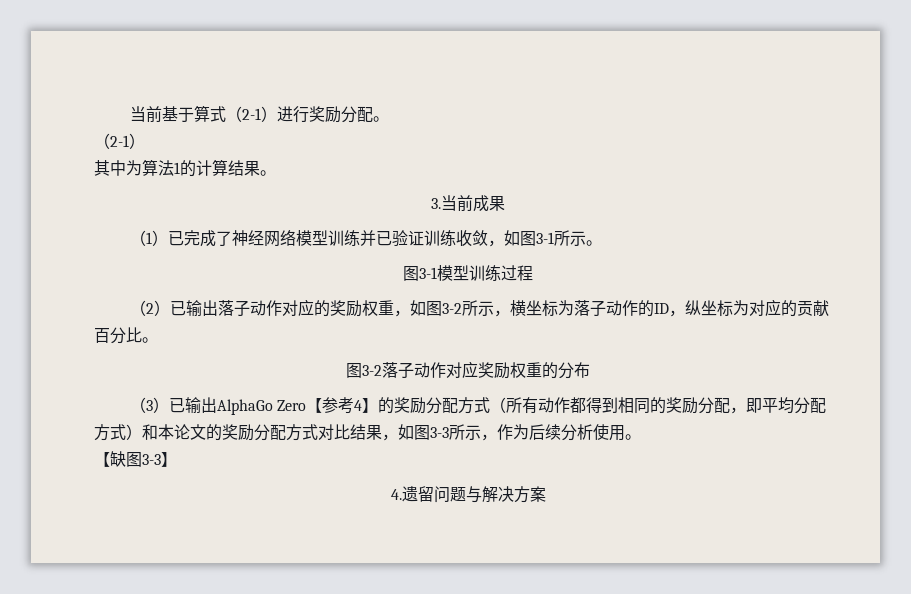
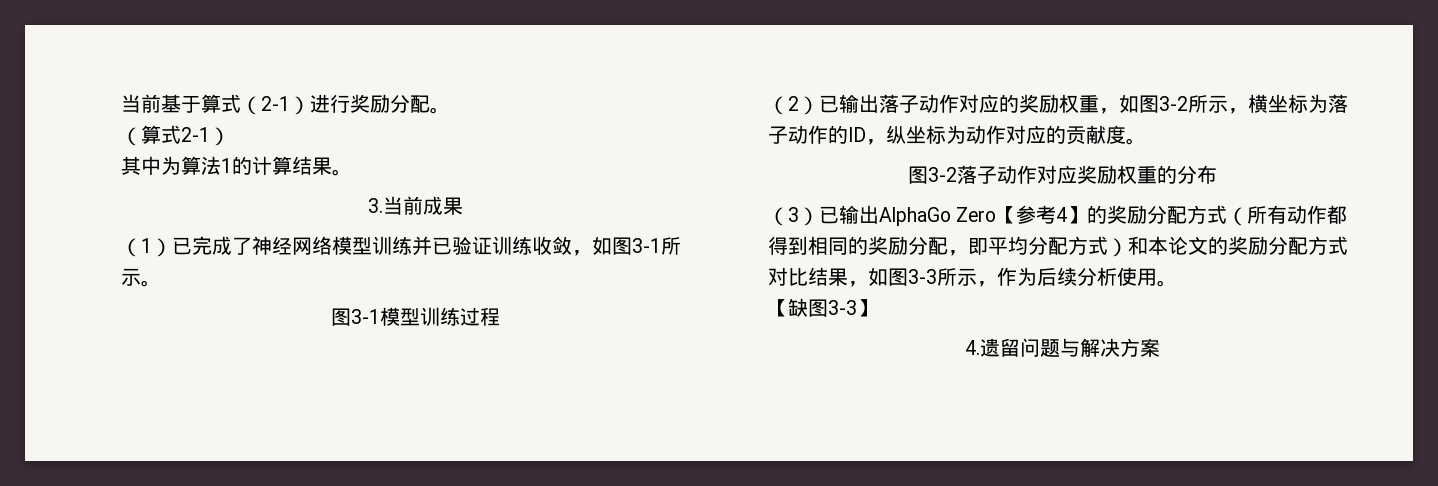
  当前基于算式（2-1）进行奖励分配。
- （2-1）
+ （算式2-1）
- （2）已输出落子动作对应的奖励权重，如图3-2所示，横坐标为落子动作的ID，纵坐标为对应的贡献百分比。
+ （2）已输出落子动作对应的奖励权重，如图3-2所示，横坐标为落子动作的ID，纵坐标为动作对应的贡献度。

